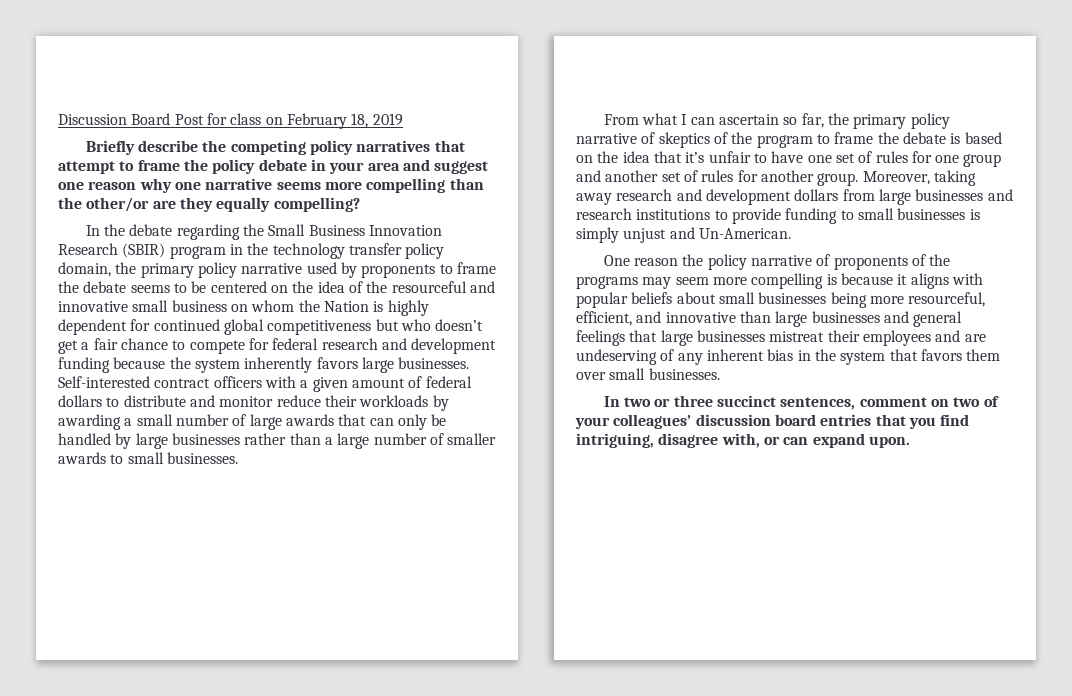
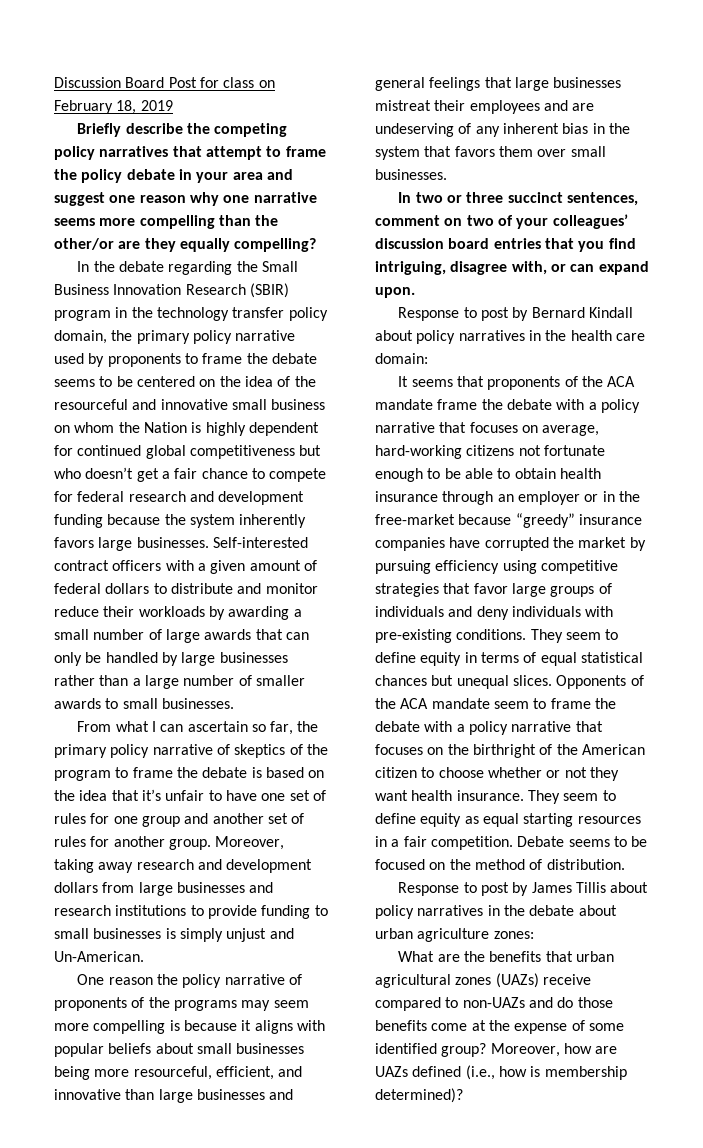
+ Response to post by Bernard Kindall about policy narratives in the health care domain:
+ It seems that proponents of the ACA mandate frame the debate with a policy narrative that focuses on average, hard-working citizens not fortunate enough to be able to obtain health insurance through an employer or in the free-market because “greedy” insurance companies have corrupted the market by pursuing efficiency using competitive strategies that favor large groups of individuals and deny individuals with pre-existing conditions. They seem to define equity in terms of equal statistical chances but unequal slices. Opponents of the ACA mandate seem to frame the debate with a policy narrative that focuses on the birthright of the American citizen to choose whether or not they want health insurance. They seem to define equity as equal starting resources in a fair competition. Debate seems to be focused on the method of distribution.
+ Response to post by James Tillis about policy narratives in the debate about urban agriculture zones:
+ What are the benefits that urban agricultural zones (UAZs) receive compared to non-UAZs and do those benefits come at the expense of some identified group? Moreover, how are UAZs defined (i.e., how is membership determined)?

